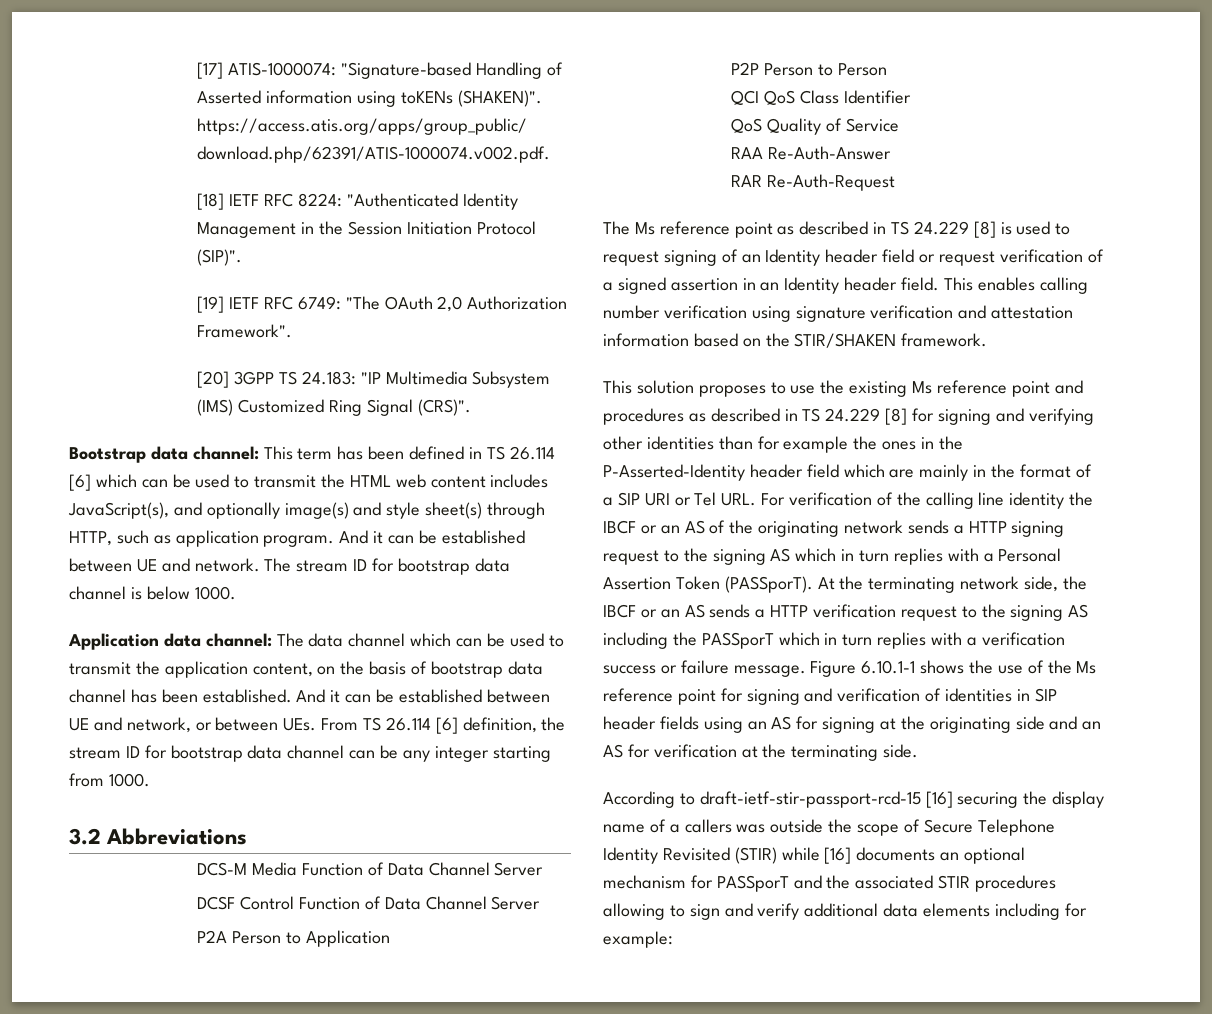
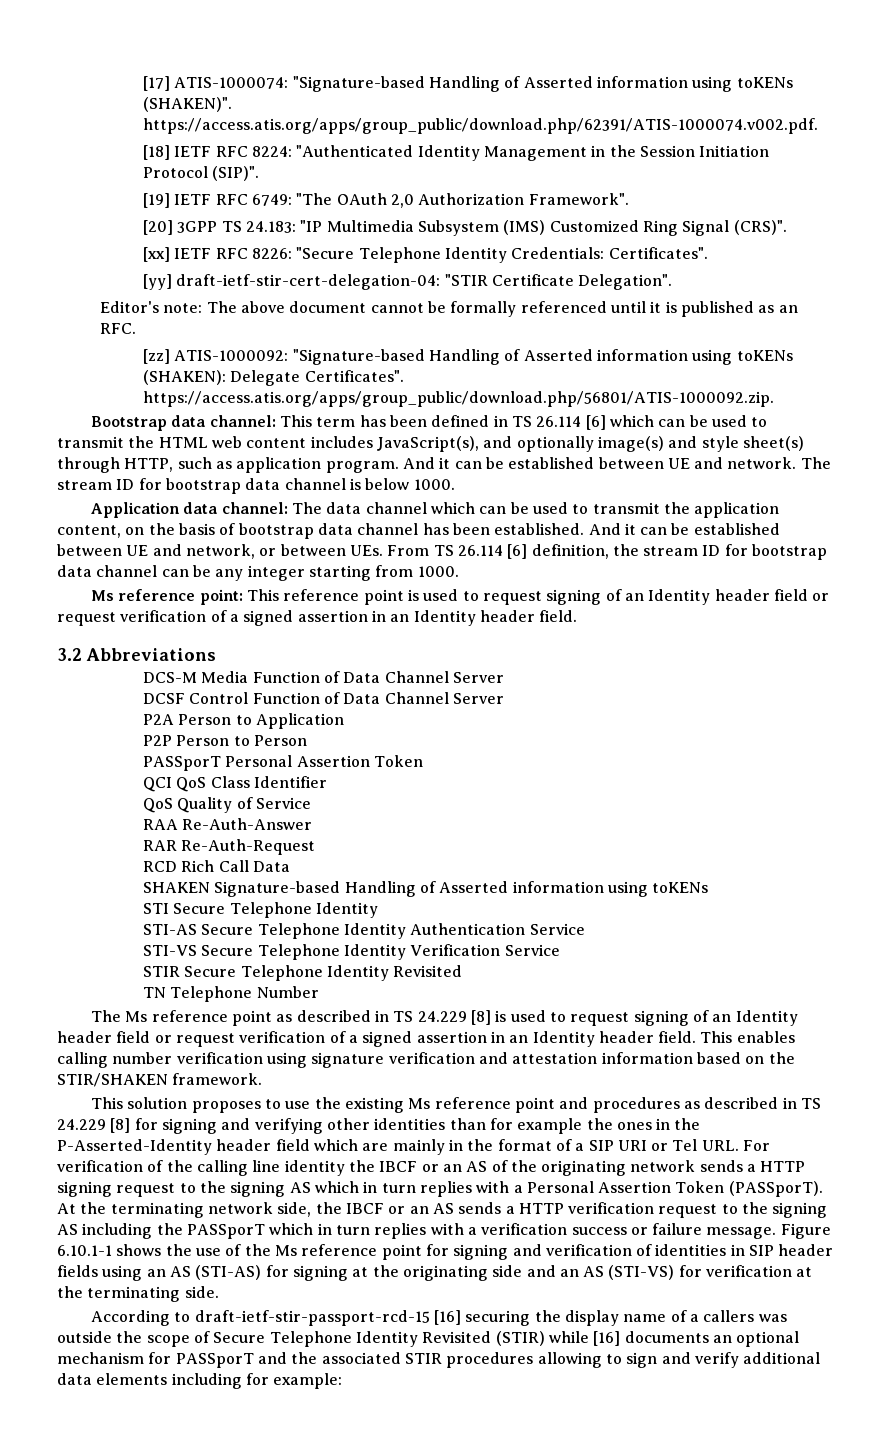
+ [xx] IETF RFC 8226: "Secure Telephone Identity Credentials: Certificates".
+ [yy] draft-ietf-stir-cert-delegation-04: "STIR Certificate Delegation".
+ Editor's note: The above document cannot be formally referenced until it is published as an RFC.
+ [zz] ATIS-1000092: "Signature-based Handling of Asserted information using toKENs (SHAKEN): Delegate Certificates". https://access.atis.org/apps/group_public/download.php/56801/ATIS-1000092.zip.
+ Ms reference point: This reference point is used to request signing of an Identity header field or request verification of a signed assertion in an Identity header field.
+ PASSporT Personal Assertion Token
+ RCD Rich Call Data
+ SHAKEN Signature-based Handling of Asserted information using toKENs
+ STI Secure Telephone Identity
+ STI-AS Secure Telephone Identity Authentication Service
+ STI-VS Secure Telephone Identity Verification Service
+ STIR Secure Telephone Identity Revisited
+ TN Telephone Number
- Figure 6.10.1-1 shows the use of the Ms reference point for signing and verification of identities in SIP header fields using an AS for signing at the originating side and an AS for verification at the terminating side.
+ Figure 6.10.1-1 shows the use of the Ms reference point for signing and verification of identities in SIP header fields using an AS (STI-AS) for signing at the originating side and an AS (STI-VS) for verification at the terminating side.

